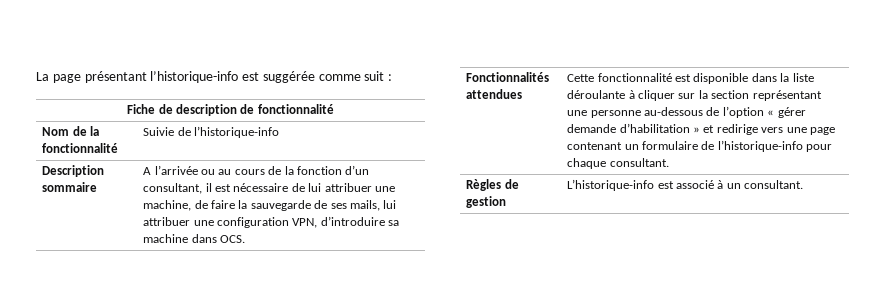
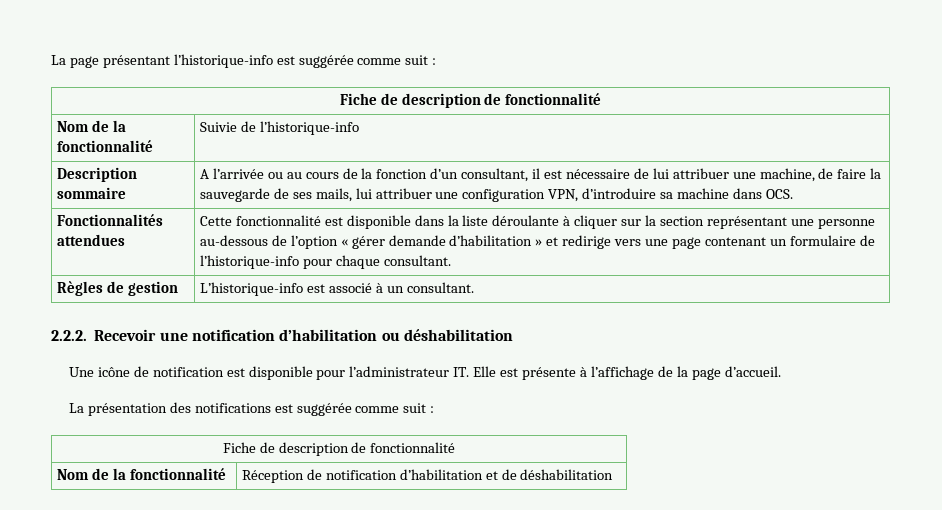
+ 2.2.2. Recevoir une notification d’habilitation ou déshabilitation
+ Une icône de notification est disponible pour l’administrateur IT. Elle est présente à l’affichage de la page d’accueil.
+ La présentation des notifications est suggérée comme suit :
+ Fiche de description de fonctionnalité
+ Nom de la fonctionnalité | Réception de notification d’habilitation et de déshabilitation

